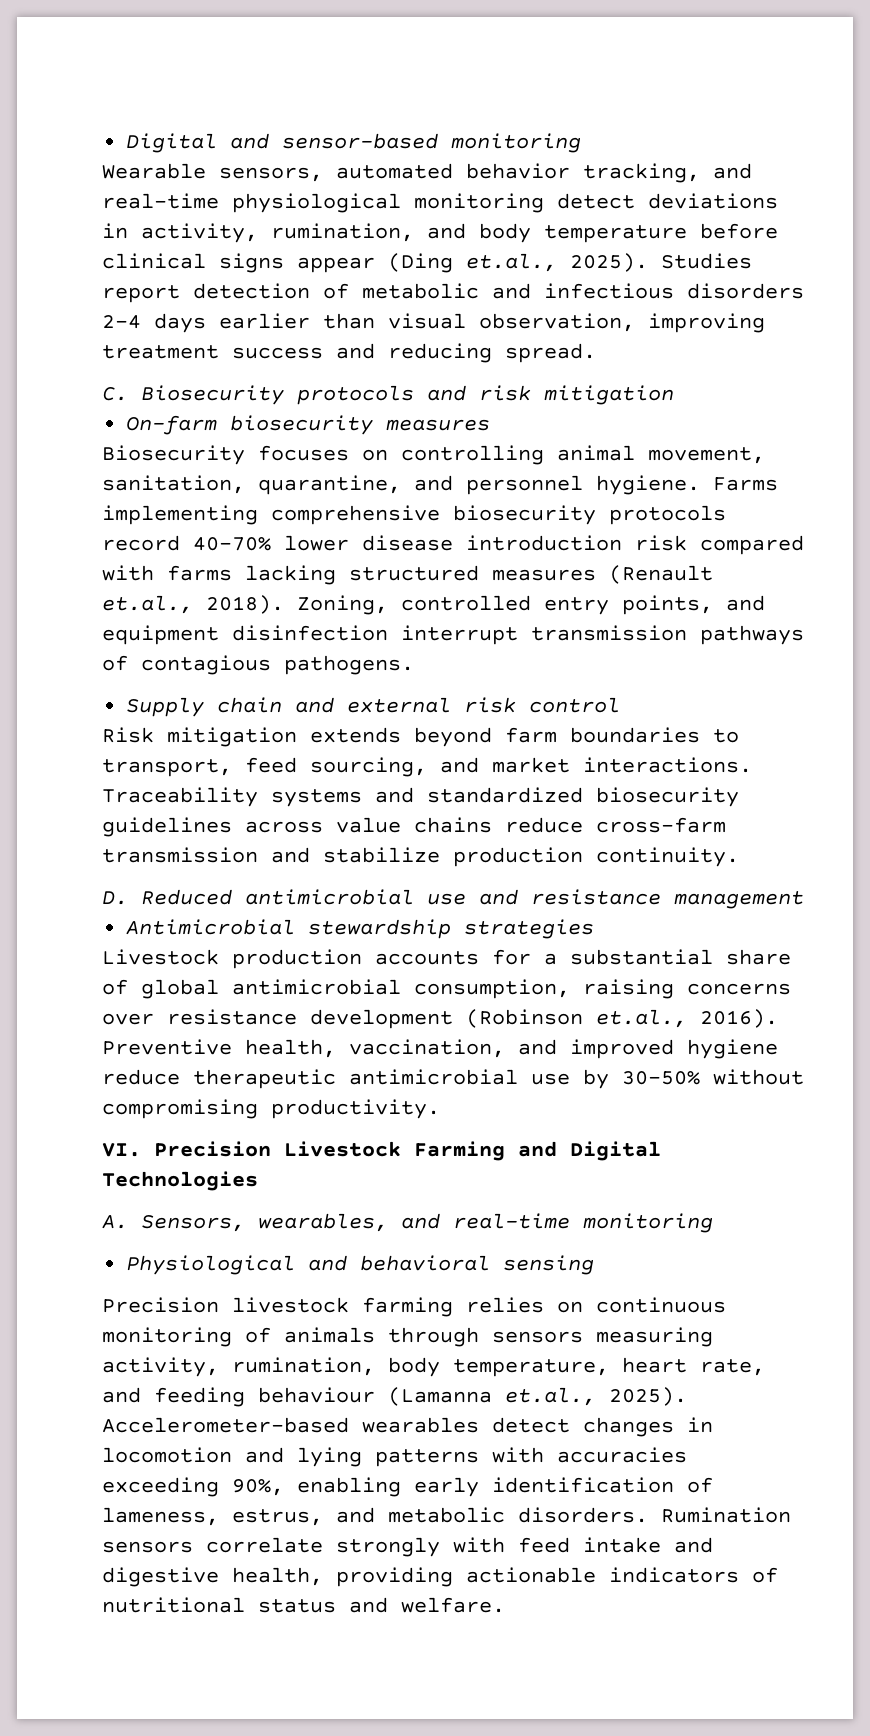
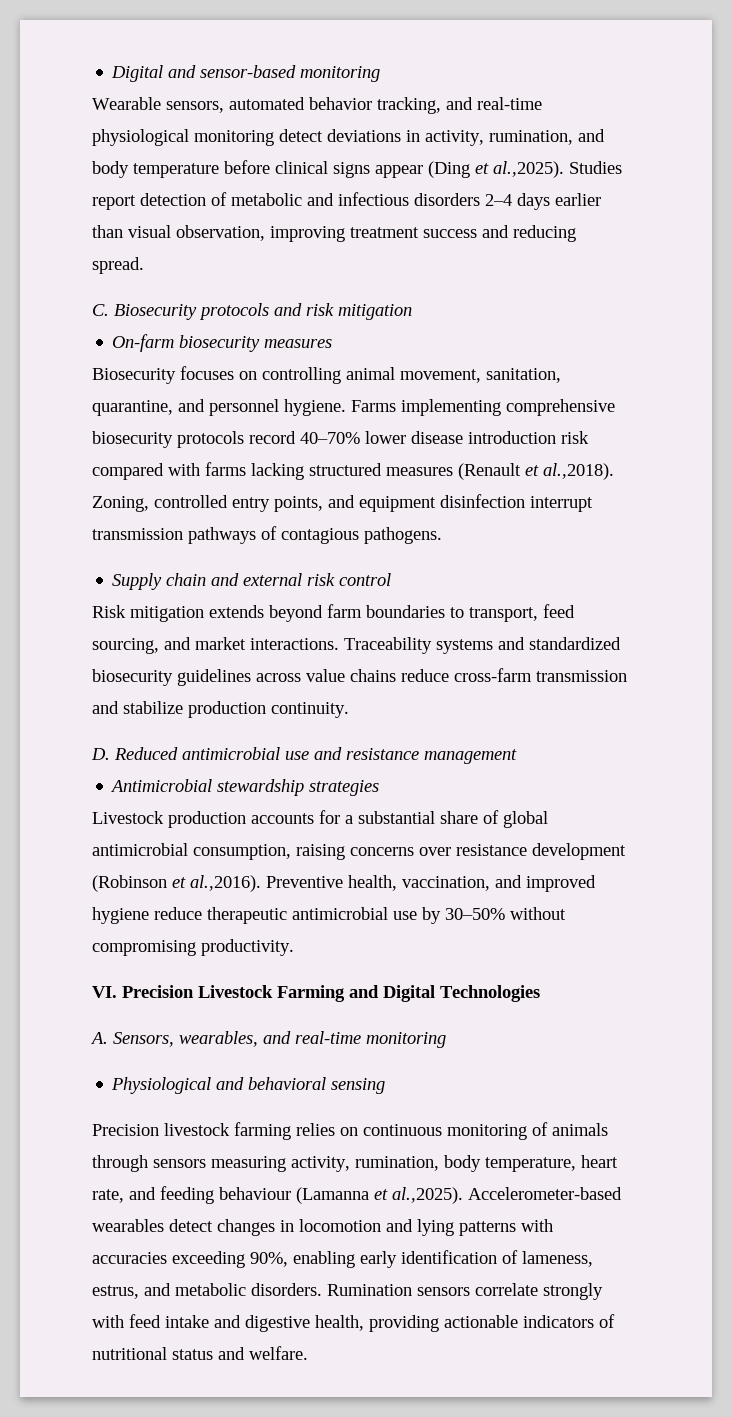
- Wearable sensors, automated behavior tracking, and real-time physiological monitoring detect deviations in activity, rumination, and body temperature before clinical signs appear (Ding et.al., 2025). Studies report detection of metabolic and infectious disorders 2–4 days earlier than visual observation, improving treatment success and reducing spread.
+ Wearable sensors, automated behavior tracking, and real-time physiological monitoring detect deviations in activity, rumination, and body temperature before clinical signs appear (Ding et al.,2025). Studies report detection of metabolic and infectious disorders 2–4 days earlier than visual observation, improving treatment success and reducing spread.
- Farms implementing comprehensive biosecurity protocols record 40–70% lower disease introduction risk compared with farms lacking structured measures (Renault et.al., 2018). Zoning, controlled entry points, and equipment disinfection interrupt transmission pathways of contagious pathogens.
+ Farms implementing comprehensive biosecurity protocols record 40–70% lower disease introduction risk compared with farms lacking structured measures (Renault et al.,2018). Zoning, controlled entry points, and equipment disinfection interrupt transmission pathways of contagious pathogens.
- Livestock production accounts for a substantial share of global antimicrobial consumption, raising concerns over resistance development (Robinson et.al., 2016). Preventive health, vaccination, and improved hygiene reduce therapeutic antimicrobial use by 30–50% without compromising productivity.
+ Livestock production accounts for a substantial share of global antimicrobial consumption, raising concerns over resistance development (Robinson et al.,2016). Preventive health, vaccination, and improved hygiene reduce therapeutic antimicrobial use by 30–50% without compromising productivity.
- Precision livestock farming relies on continuous monitoring of animals through sensors measuring activity, rumination, body temperature, heart rate, and feeding behaviour (Lamanna et.al., 2025). Accelerometer-based wearables detect changes in locomotion and lying patterns with accuracies exceeding 90%, enabling early identification of lameness, estrus, and metabolic disorders.
+ Precision livestock farming relies on continuous monitoring of animals through sensors measuring activity, rumination, body temperature, heart rate, and feeding behaviour (Lamanna et al.,2025). Accelerometer-based wearables detect changes in locomotion and lying patterns with accuracies exceeding 90%, enabling early identification of lameness, estrus, and metabolic disorders.

